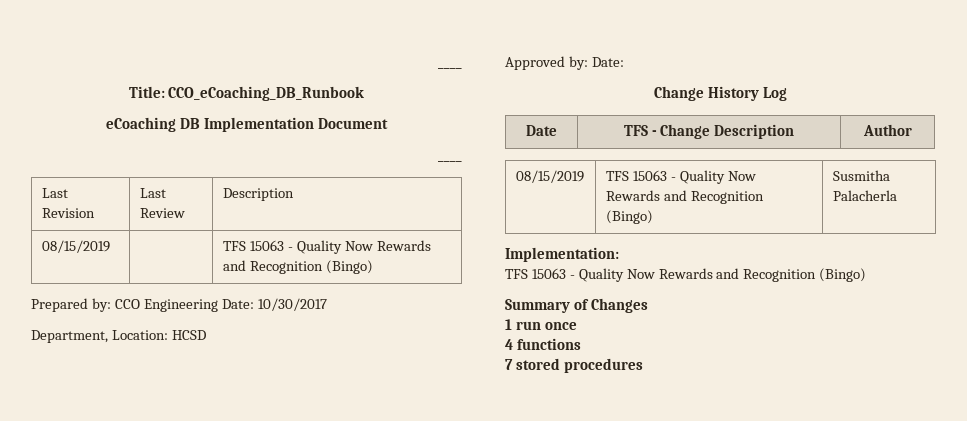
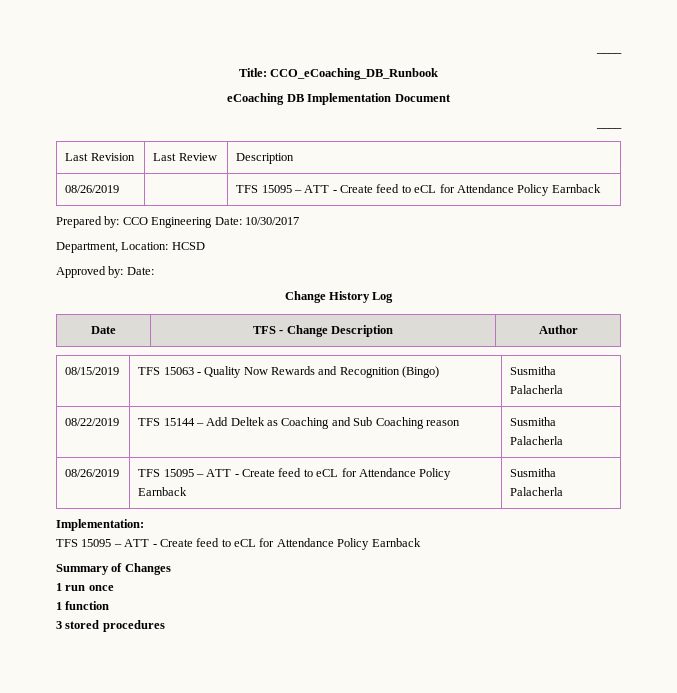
- 08/15/2019 | | TFS 15063 - Quality Now Rewards and Recognition (Bingo)
+ 08/26/2019 | | TFS 15095 – ATT - Create feed to eCL for Attendance Policy Earnback
+ 08/22/2019 | TFS 15144 – Add Deltek as Coaching and Sub Coaching reason | Susmitha Palacherla
+ 08/26/2019 | TFS 15095 – ATT - Create feed to eCL for Attendance Policy Earnback | Susmitha Palacherla
  Implementation:
- TFS 15063 - Quality Now Rewards and Recognition (Bingo)
+ TFS 15095 – ATT - Create feed to eCL for Attendance Policy Earnback
- 4 functions
- 7 stored procedures
+ 1 function
+ 3 stored procedures

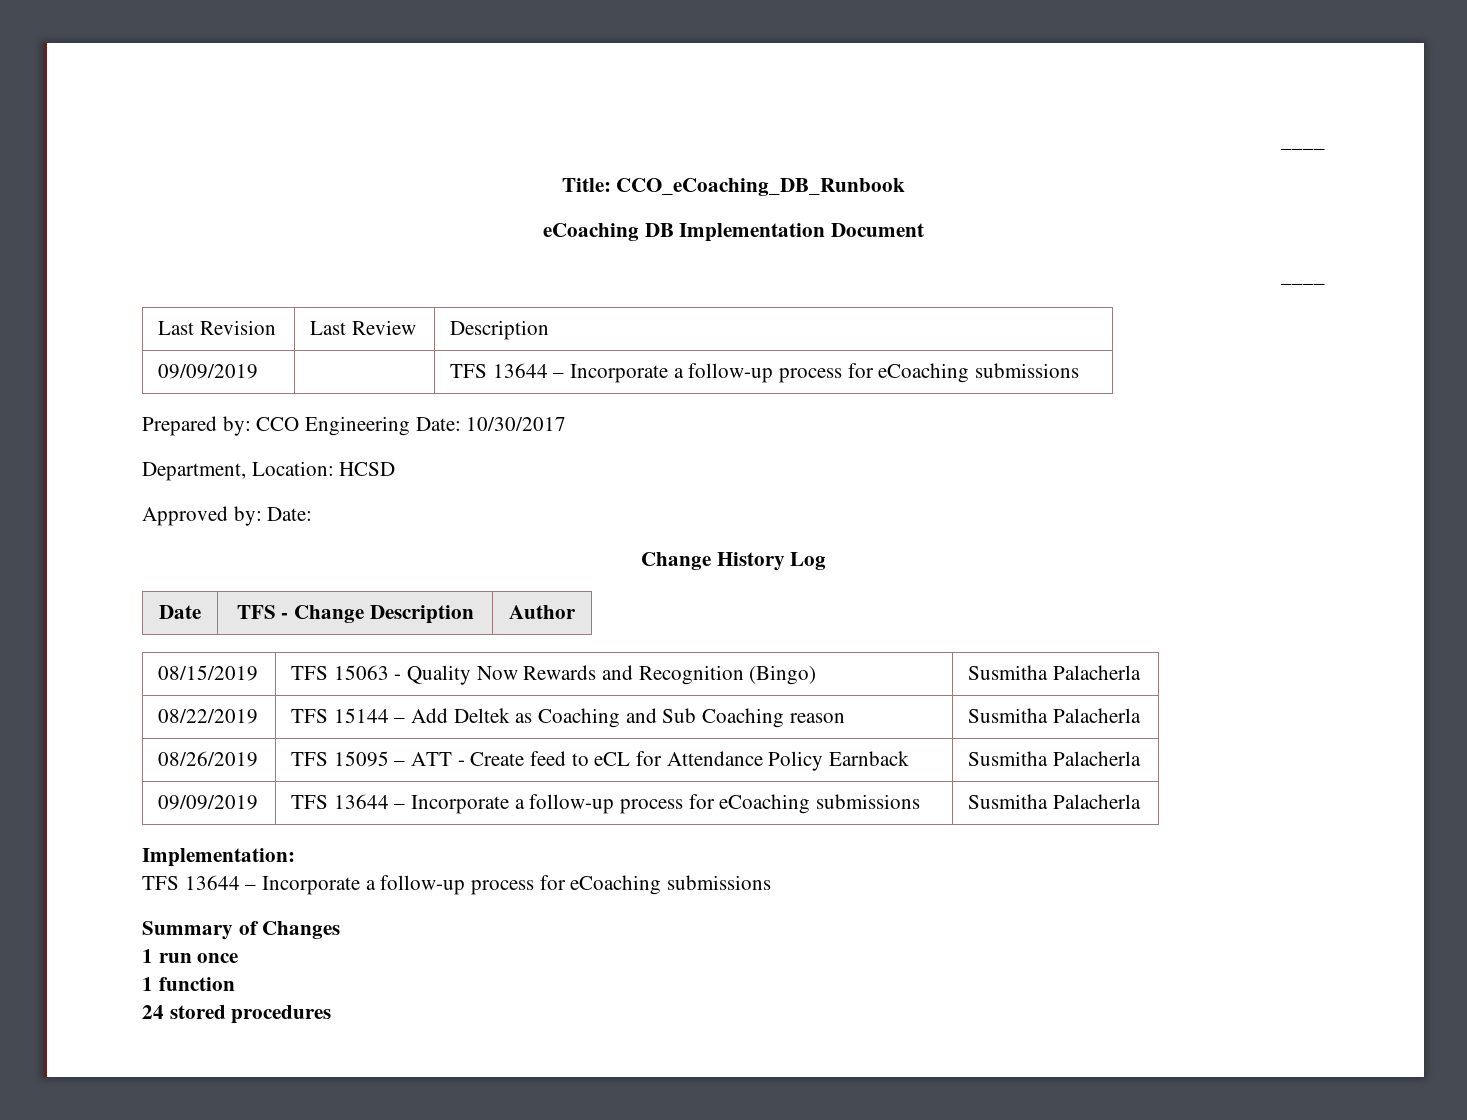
- 08/26/2019 | | TFS 15095 – ATT - Create feed to eCL for Attendance Policy Earnback
+ 09/09/2019 | | TFS 13644 – Incorporate a follow-up process for eCoaching submissions
+ 09/09/2019 | TFS 13644 – Incorporate a follow-up process for eCoaching submissions | Susmitha Palacherla
  Implementation:
- TFS 15095 – ATT - Create feed to eCL for Attendance Policy Earnback
+ TFS 13644 – Incorporate a follow-up process for eCoaching submissions
- 3 stored procedures
+ 24 stored procedures

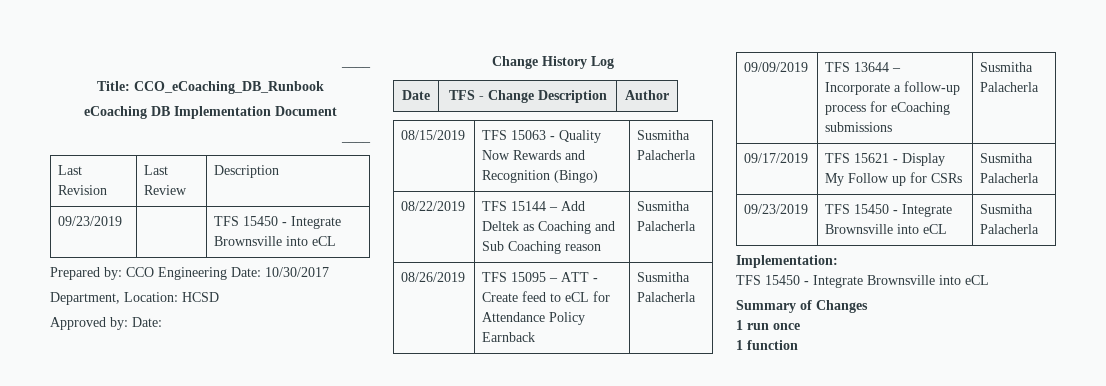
- 09/09/2019 | | TFS 13644 – Incorporate a follow-up process for eCoaching submissions
+ 09/23/2019 | | TFS 15450 - Integrate Brownsville into eCL
+ 09/17/2019 | TFS 15621 - Display My Follow up for CSRs | Susmitha Palacherla
+ 09/23/2019 | TFS 15450 - Integrate Brownsville into eCL | Susmitha Palacherla
  Implementation:
- TFS 13644 – Incorporate a follow-up process for eCoaching submissions
+ TFS 15450 - Integrate Brownsville into eCL
- 24 stored procedures

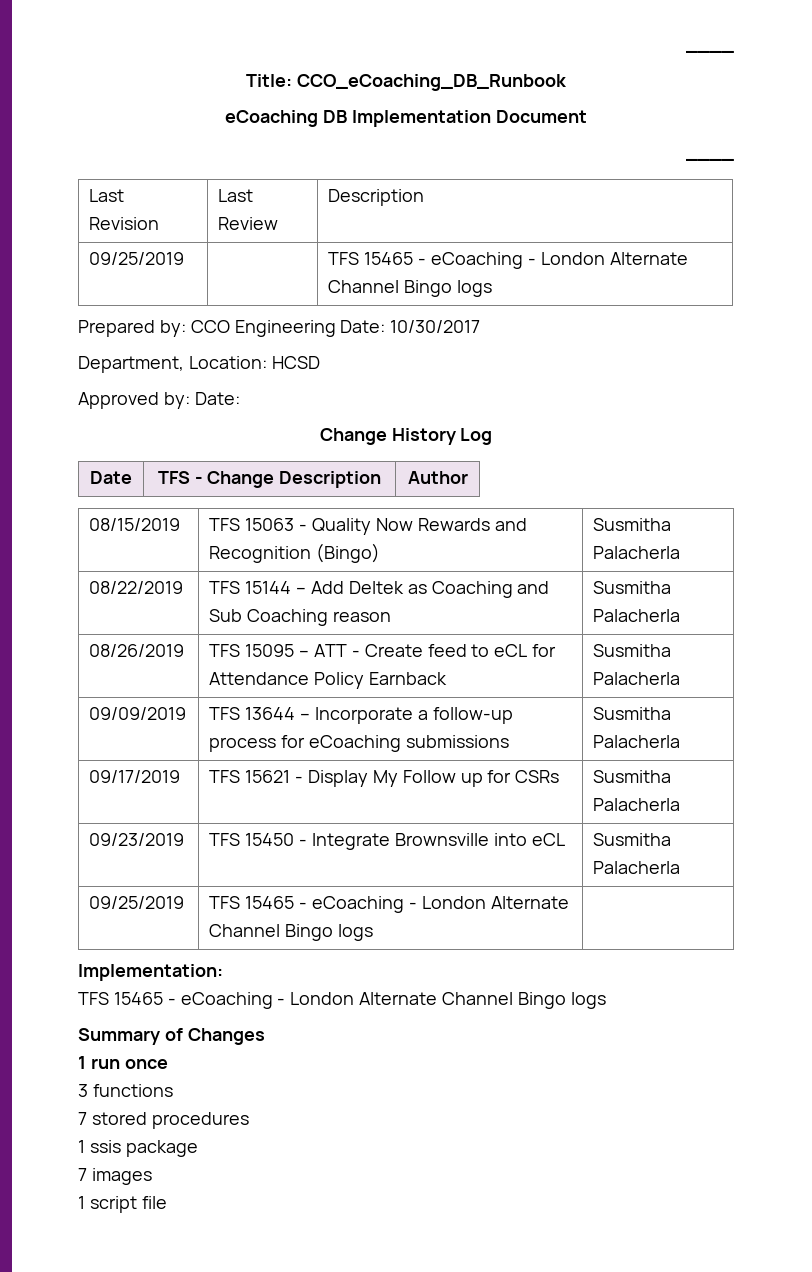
- 09/23/2019 | | TFS 15450 - Integrate Brownsville into eCL
+ 09/25/2019 | | TFS 15465 - eCoaching - London Alternate Channel Bingo logs
+ 09/25/2019 | TFS 15465 - eCoaching - London Alternate Channel Bingo logs |
  Implementation:
- TFS 15450 - Integrate Brownsville into eCL
+ TFS 15465 - eCoaching - London Alternate Channel Bingo logs
- 1 function
+ 3 functions
+ 7 stored procedures
+ 1 ssis package
+ 7 images
+ 1 script file

